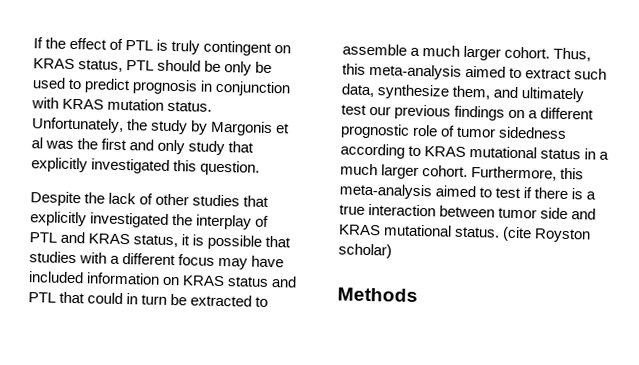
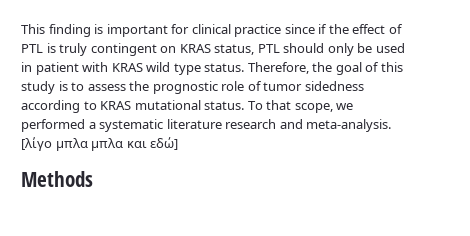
- If the effect of PTL is truly contingent on KRAS status, PTL should be only be used to predict prognosis in conjunction with KRAS mutation status. Unfortunately, the study by Margonis et al was the first and only study that explicitly investigated this question.
- Despite the lack of other studies that explicitly investigated the interplay of PTL and KRAS status, it is possible that studies with a different focus may have included information on KRAS status and PTL that could in turn be extracted to assemble a much larger cohort. Thus, this meta-analysis aimed to extract such data, synthesize them, and ultimately test our previous findings on a different prognostic role of tumor sidedness according to KRAS mutational status in a much larger cohort. Furthermore, this meta-analysis aimed to test if there is a true interaction between tumor side and KRAS mutational status. (cite Royston scholar)
+ This finding is important for clinical practice since if the effect of PTL is truly contingent on KRAS status, PTL should only be used in patient with KRAS wild type status. Therefore, the goal of this study is to assess the prognostic role of tumor sidedness according to KRAS mutational status. To that scope, we performed a systematic literature research and meta-analysis. [λίγο μπλα μπλα και εδώ]

